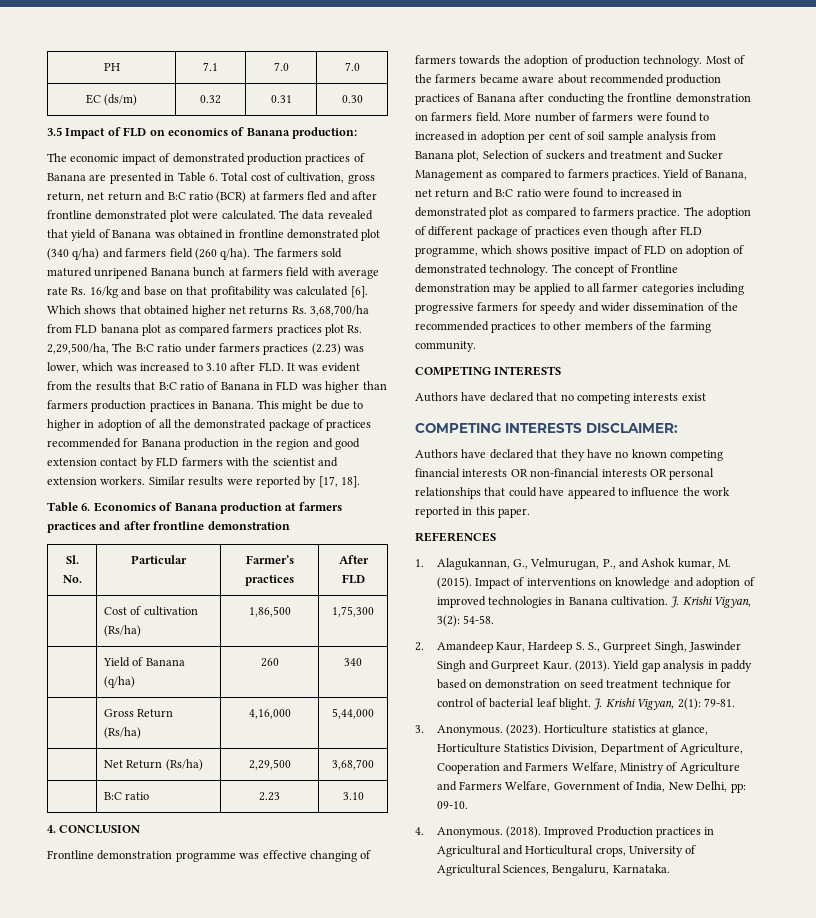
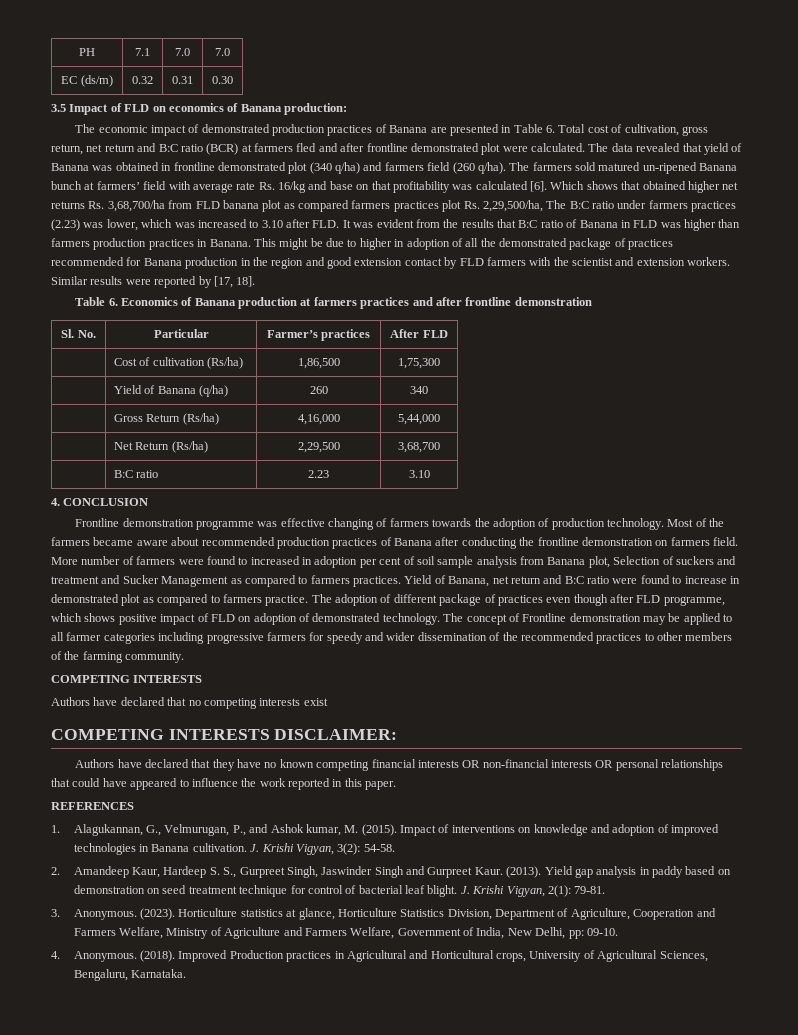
- The farmers sold matured unripened Banana bunch at farmers field with average rate Rs. 16/kg and base on that profitability was calculated [6].
+ The farmers sold matured un-ripened Banana bunch at farmers’ field with average rate Rs. 16/kg and base on that profitability was calculated [6].
- Yield of Banana, net return and B:C ratio were found to increased in demonstrated plot as compared to farmers practice.
+ Yield of Banana, net return and B:C ratio were found to increase in demonstrated plot as compared to farmers practice.

